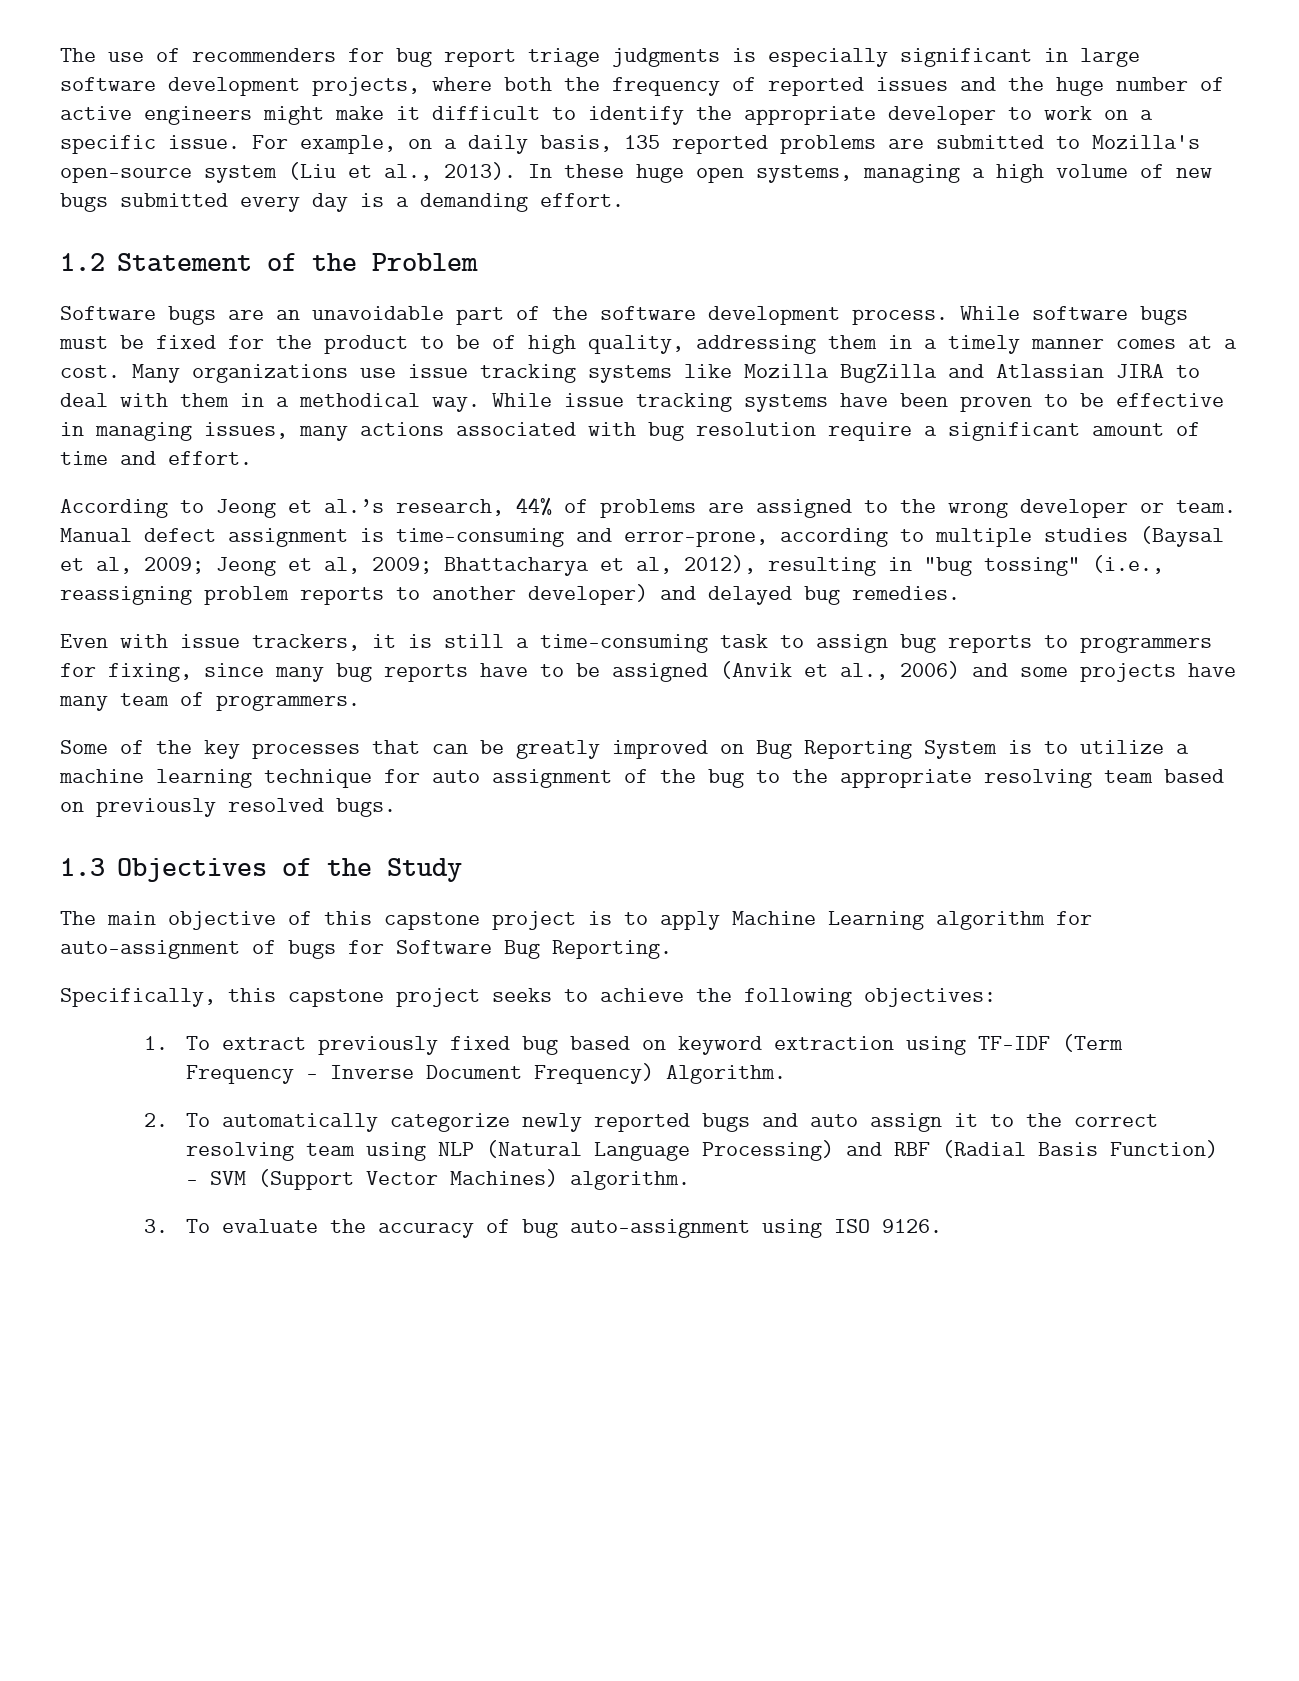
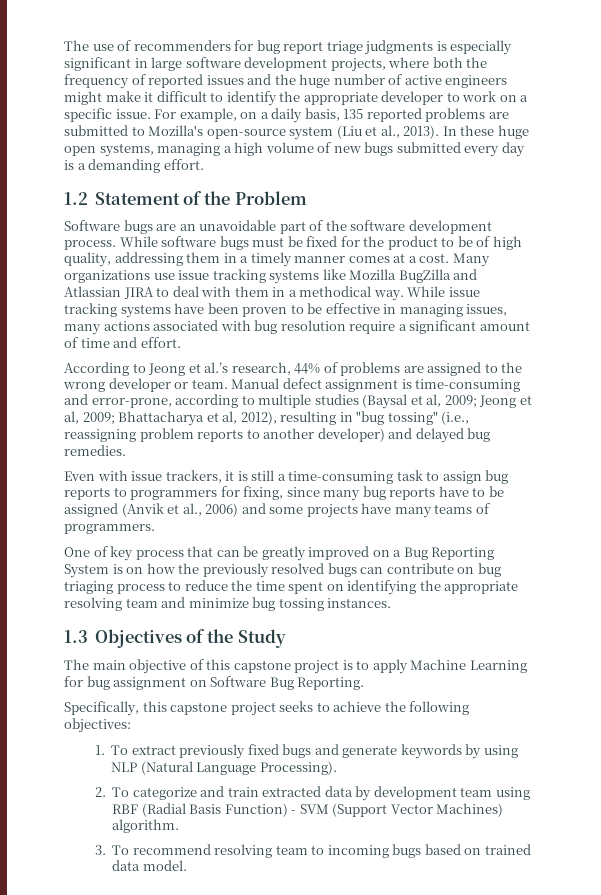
- Even with issue trackers, it is still a time-consuming task to assign bug reports to programmers for fixing, since many bug reports have to be assigned (Anvik et al., 2006) and some projects have many team of programmers.
+ Even with issue trackers, it is still a time-consuming task to assign bug reports to programmers for fixing, since many bug reports have to be assigned (Anvik et al., 2006) and some projects have many teams of programmers.
- Some of the key processes that can be greatly improved on Bug Reporting System is to utilize a machine learning technique for auto assignment of the bug to the appropriate resolving team based on previously resolved bugs.
+ One of key process that can be greatly improved on a Bug Reporting System is on how the previously resolved bugs can contribute on bug triaging process to reduce the time spent on identifying the appropriate resolving team and minimize bug tossing instances.
- The main objective of this capstone project is to apply Machine Learning algorithm for auto-assignment of bugs for Software Bug Reporting.
+ The main objective of this capstone project is to apply Machine Learning for bug assignment on Software Bug Reporting.
- 1. To extract previously fixed bug based on keyword extraction using TF-IDF (Term Frequency — Inverse Document Frequency) Algorithm.
- 2. To automatically categorize newly reported bugs and auto assign it to the correct resolving team using NLP (Natural Language Processing) and RBF (Radial Basis Function) - SVM (Support Vector Machines) algorithm.
+ 1. To extract previously fixed bugs and generate keywords by using NLP (Natural Language Processing).
+ 2. To categorize and train extracted data by development team using RBF (Radial Basis Function) - SVM (Support Vector Machines) algorithm.
- 3. To evaluate the accuracy of bug auto-assignment using ISO 9126.
+ 3. To recommend resolving team to incoming bugs based on trained data model.

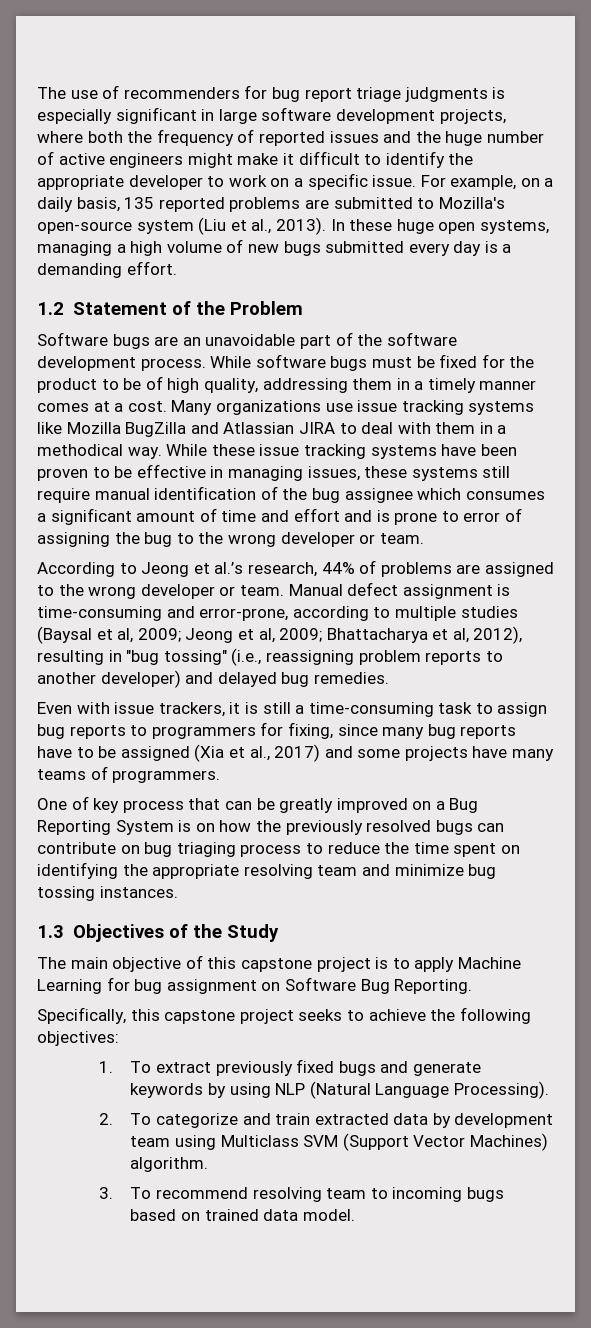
- While issue tracking systems have been proven to be effective in managing issues, many actions associated with bug resolution require a significant amount of time and effort.
+ While these issue tracking systems have been proven to be effective in managing issues, these systems still require manual identification of the bug assignee which consumes a significant amount of time and effort and is prone to error of assigning the bug to the wrong developer or team.
- Even with issue trackers, it is still a time-consuming task to assign bug reports to programmers for fixing, since many bug reports have to be assigned (Anvik et al., 2006) and some projects have many teams of programmers.
+ Even with issue trackers, it is still a time-consuming task to assign bug reports to programmers for fixing, since many bug reports have to be assigned (Xia et al., 2017) and some projects have many teams of programmers.
- 2. To categorize and train extracted data by development team using RBF (Radial Basis Function) - SVM (Support Vector Machines) algorithm.
+ 2. To categorize and train extracted data by development team using Multiclass SVM (Support Vector Machines) algorithm.

